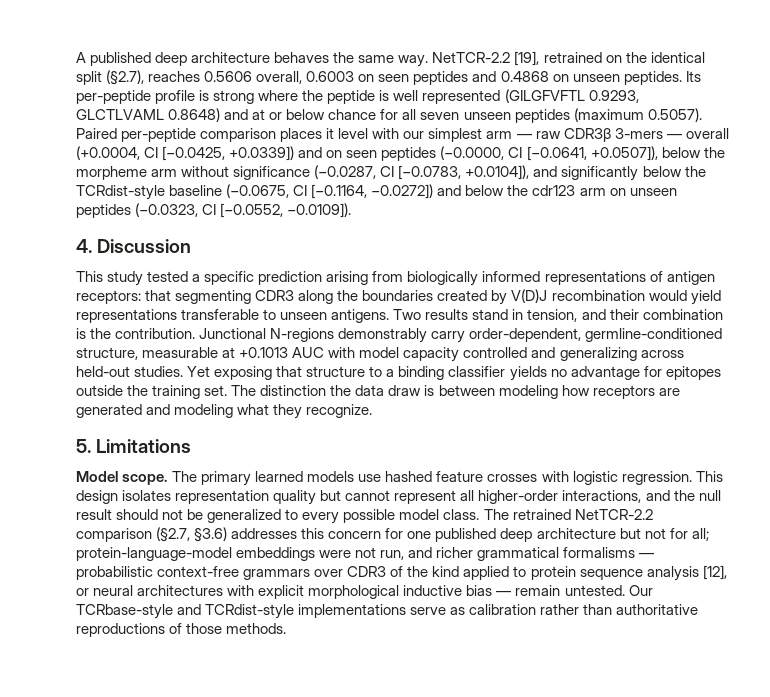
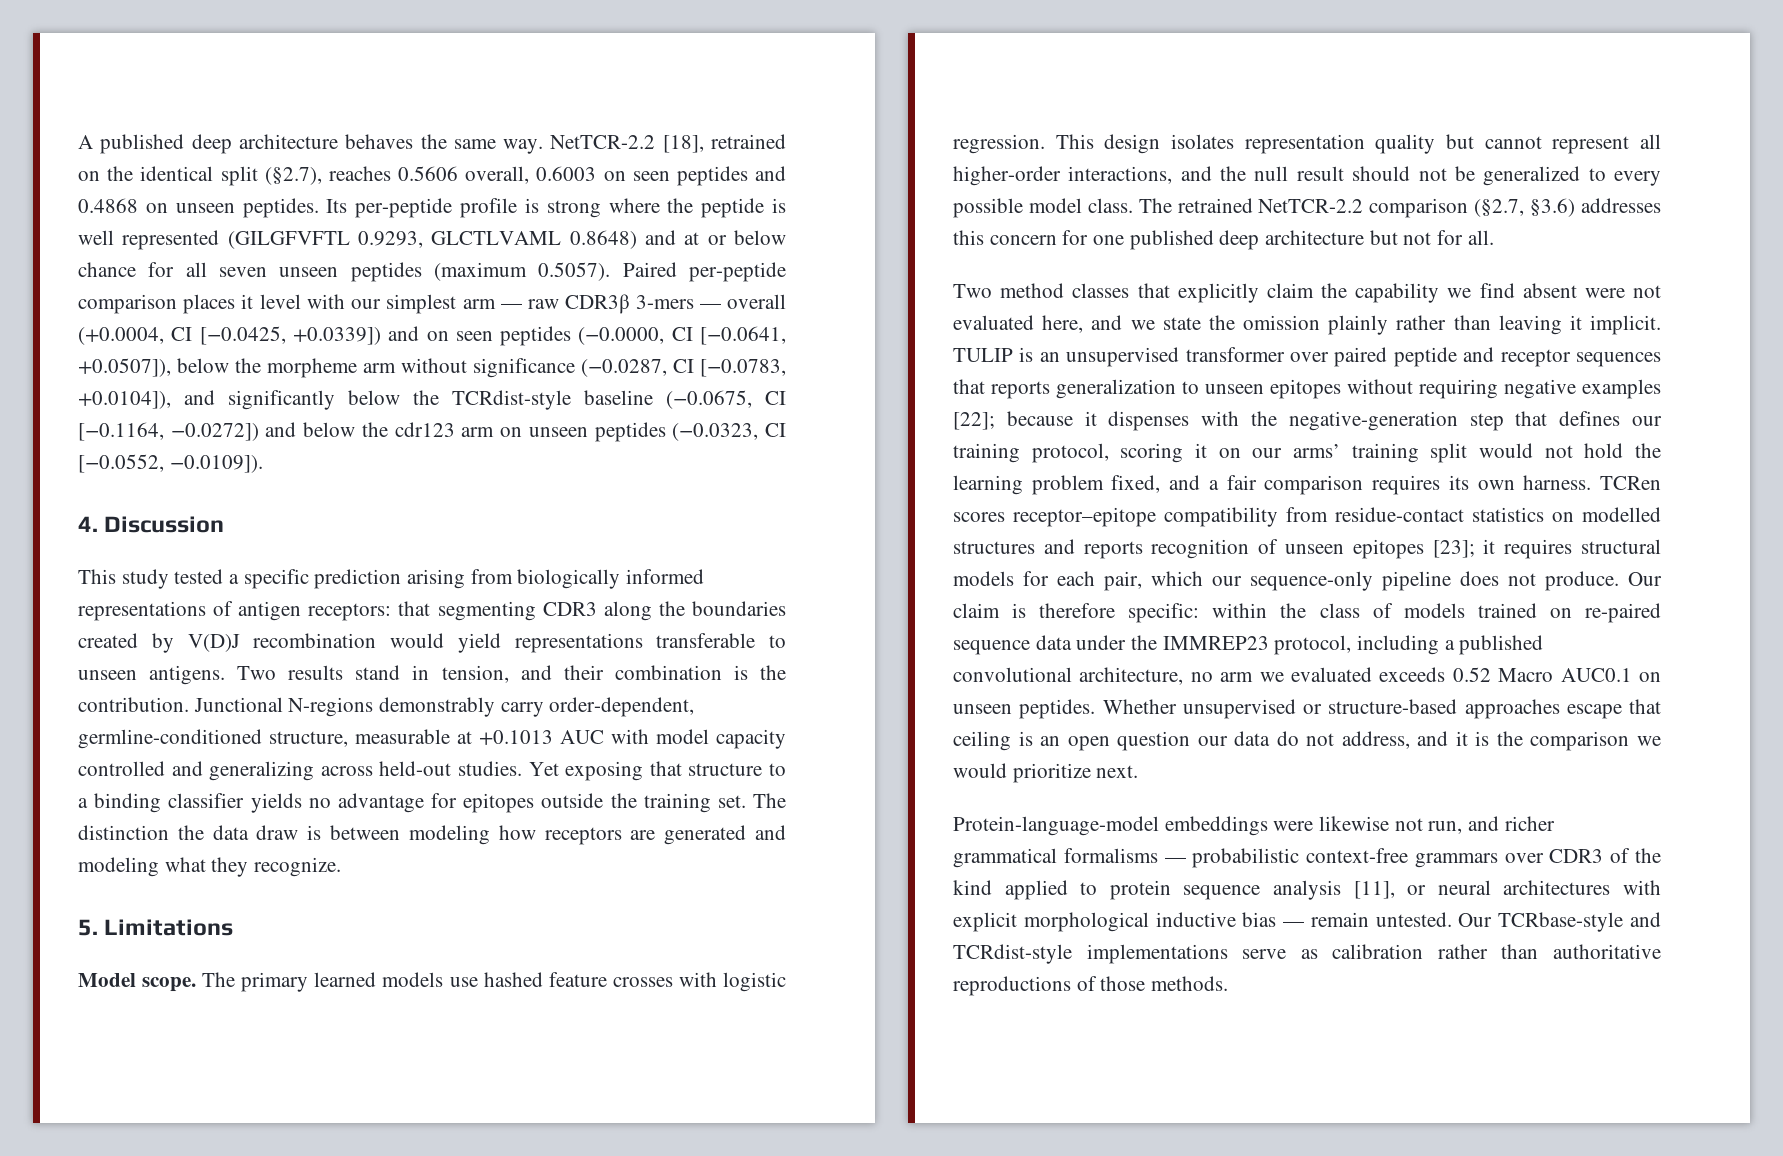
- NetTCR-2.2 [19], retrained on the identical split (§2.7), reaches 0.5606 overall, 0.6003 on seen peptides and 0.4868 on unseen peptides.
+ NetTCR-2.2 [18], retrained on the identical split (§2.7), reaches 0.5606 overall, 0.6003 on seen peptides and 0.4868 on unseen peptides.
- The retrained NetTCR-2.2 comparison (§2.7, §3.6) addresses this concern for one published deep architecture but not for all; protein-language-model embeddings were not run, and richer grammatical formalisms — probabilistic context-free grammars over CDR3 of the kind applied to protein sequence analysis [12], or neural architectures with explicit morphological inductive bias — remain untested.
+ The retrained NetTCR-2.2 comparison (§2.7, §3.6) addresses this concern for one published deep architecture but not for all.
+ Two method classes that explicitly claim the capability we find absent were not evaluated here, and we state the omission plainly rather than leaving it implicit. TULIP is an unsupervised transformer over paired peptide and receptor sequences that reports generalization to unseen epitopes without requiring negative examples [22]; because it dispenses with the negative-generation step that defines our training protocol, scoring it on our arms’ training split would not hold the learning problem fixed, and a fair comparison requires its own harness. TCRen scores receptor–epitope compatibility from residue-contact statistics on modelled structures and reports recognition of unseen epitopes [23]; it requires structural models for each pair, which our sequence-only pipeline does not produce. Our claim is therefore specific: within the class of models trained on re-paired sequence data under the IMMREP23 protocol, including a published convolutional architecture, no arm we evaluated exceeds 0.52 Macro AUC0.1 on unseen peptides. Whether unsupervised or structure-based approaches escape that ceiling is an open question our data do not address, and it is the comparison we would prioritize next.
+ Protein-language-model embeddings were likewise not run, and richer grammatical formalisms — probabilistic context-free grammars over CDR3 of the kind applied to protein sequence analysis [11], or neural architectures with explicit morphological inductive bias — remain untested.

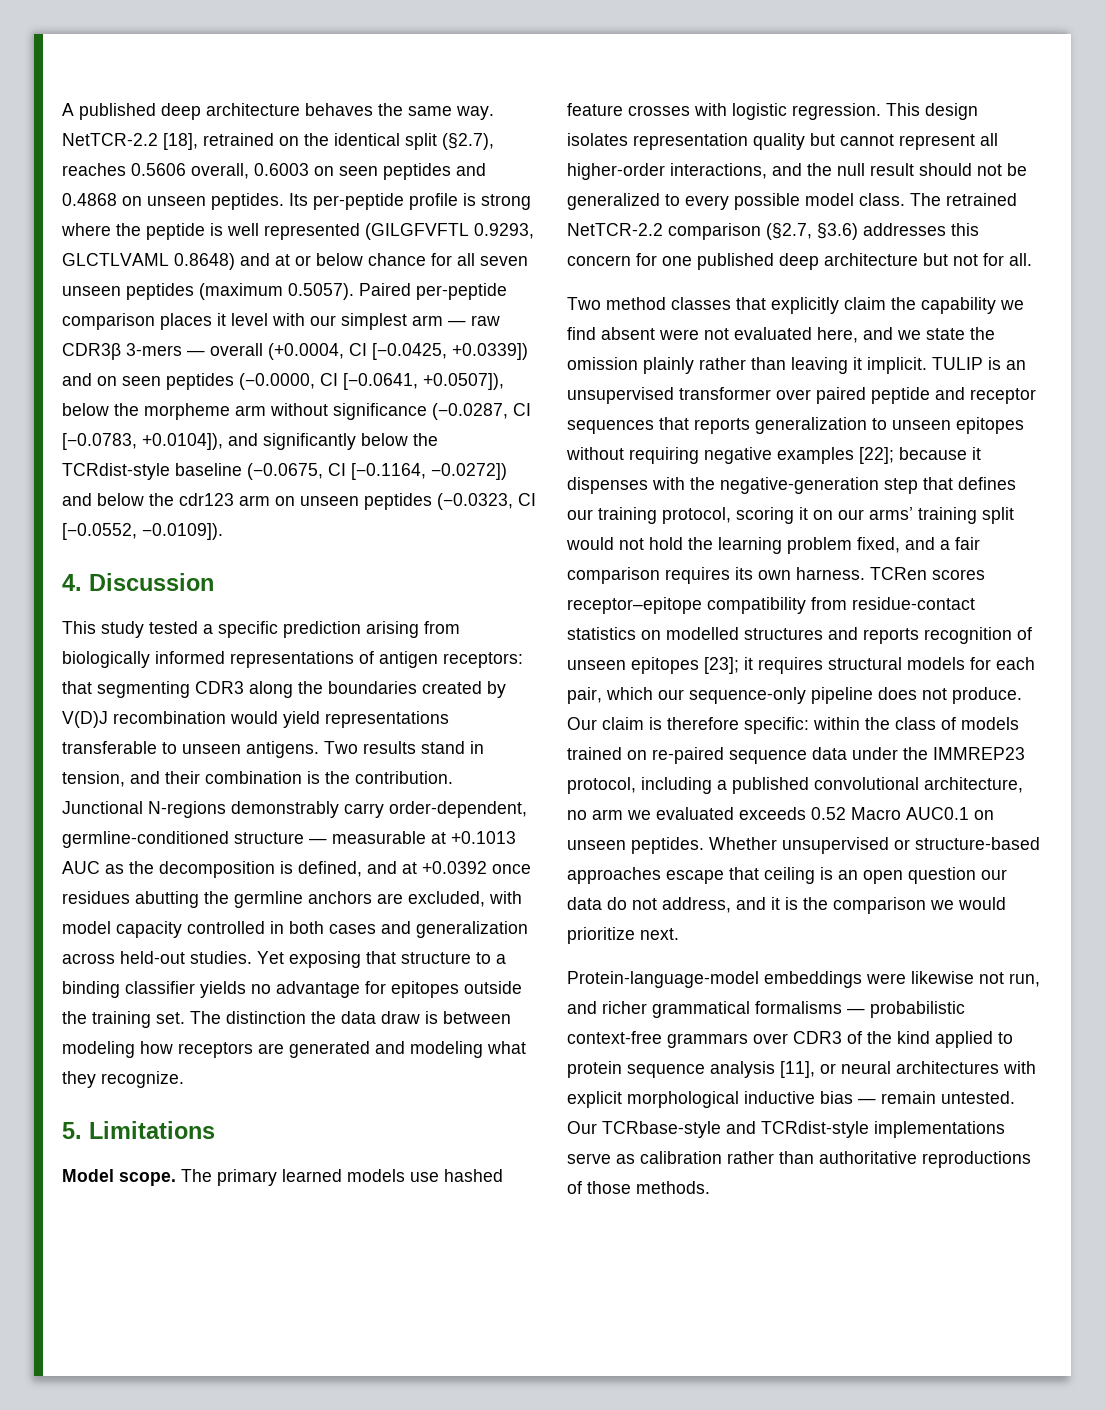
- Junctional N-regions demonstrably carry order-dependent, germline-conditioned structure, measurable at +0.1013 AUC with model capacity controlled and generalizing across held-out studies.
+ Junctional N-regions demonstrably carry order-dependent, germline-conditioned structure — measurable at +0.1013 AUC as the decomposition is defined, and at +0.0392 once residues abutting the germline anchors are excluded, with model capacity controlled in both cases and generalization across held-out studies.

